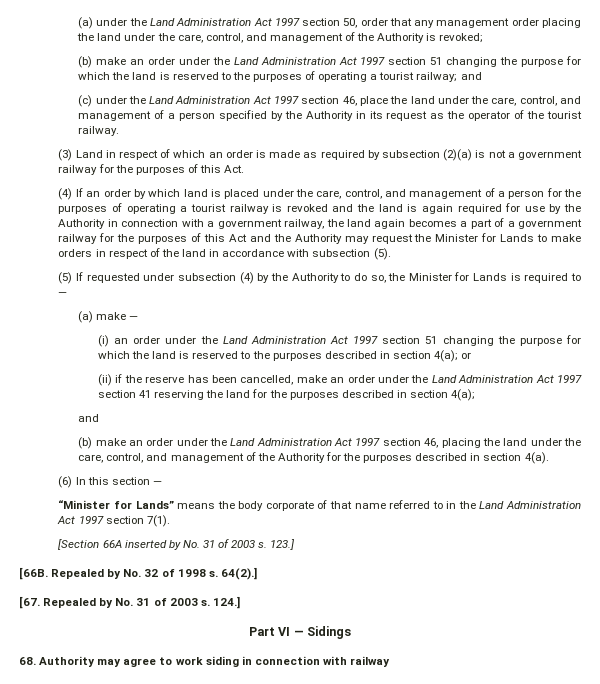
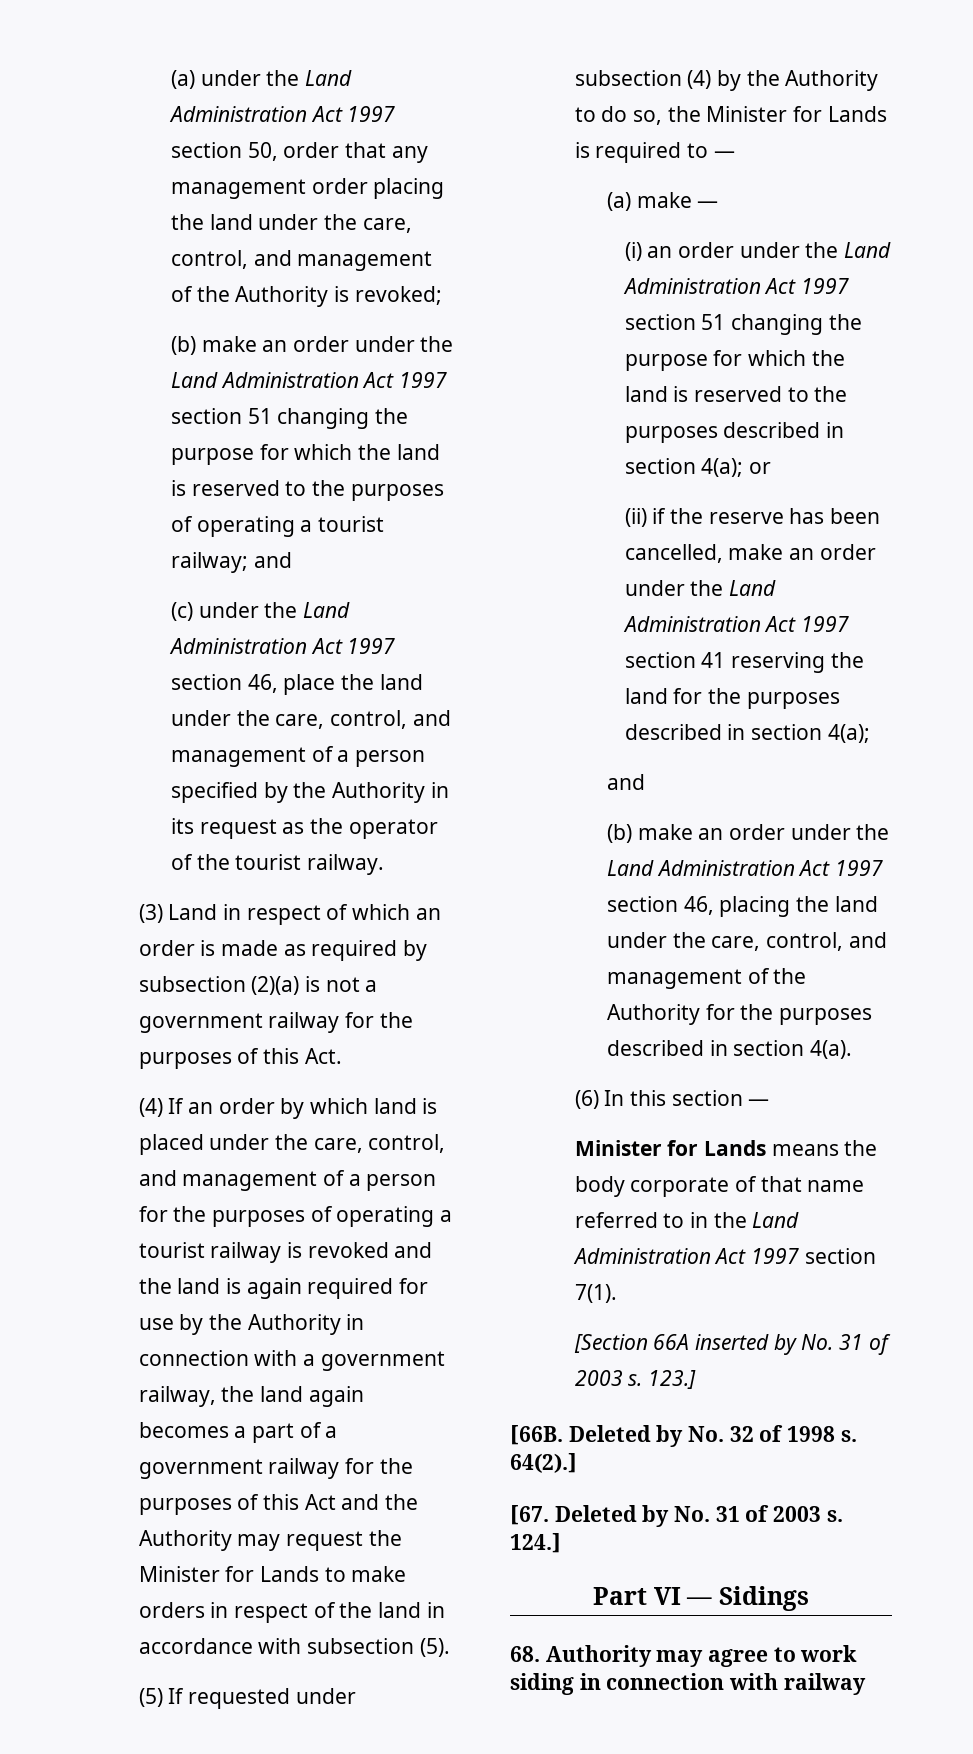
- “Minister for Lands” means the body corporate of that name referred to in the Land Administration Act 1997 section 7(1).
+ Minister for Lands means the body corporate of that name referred to in the Land Administration Act 1997 section 7(1).
- Repealed by No. 32 of 1998 s.
+ Deleted by No. 32 of 1998 s.
- [67. Repealed by No. 31 of 2003 s.
+ [67. Deleted by No. 31 of 2003 s.

